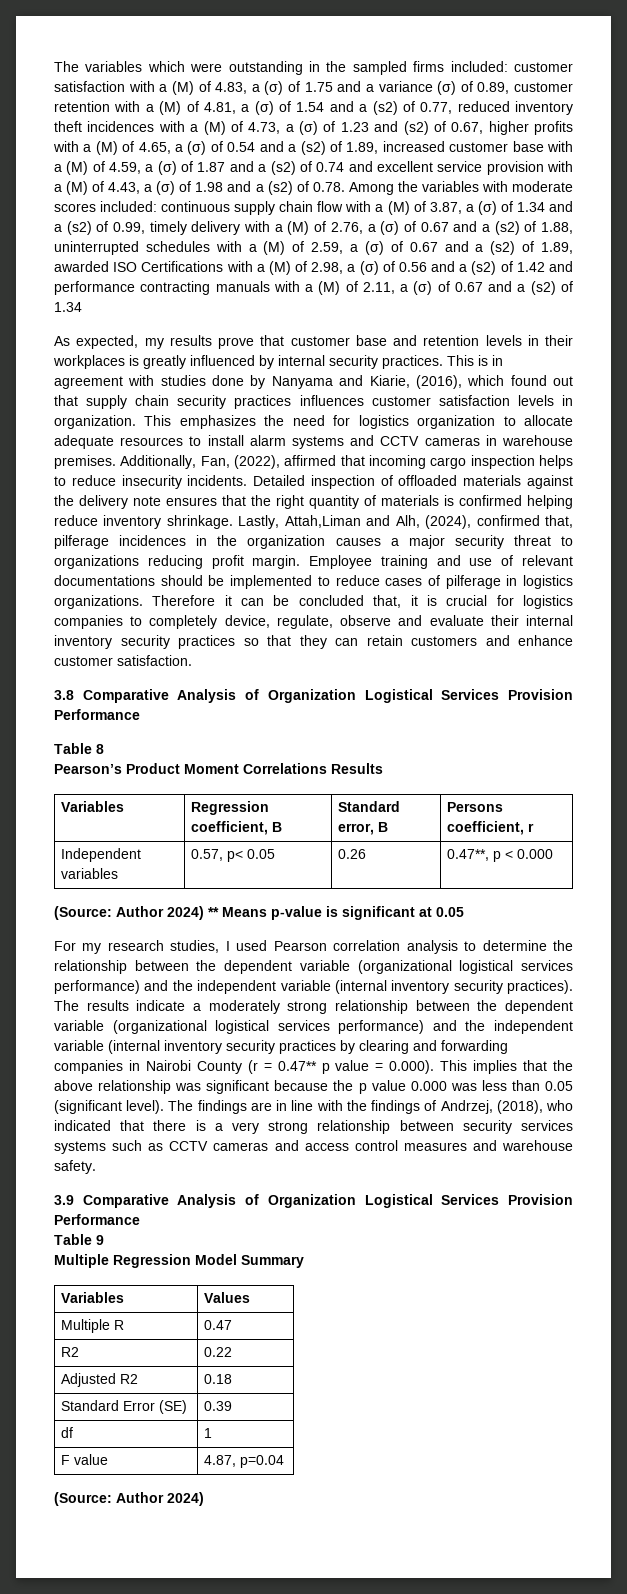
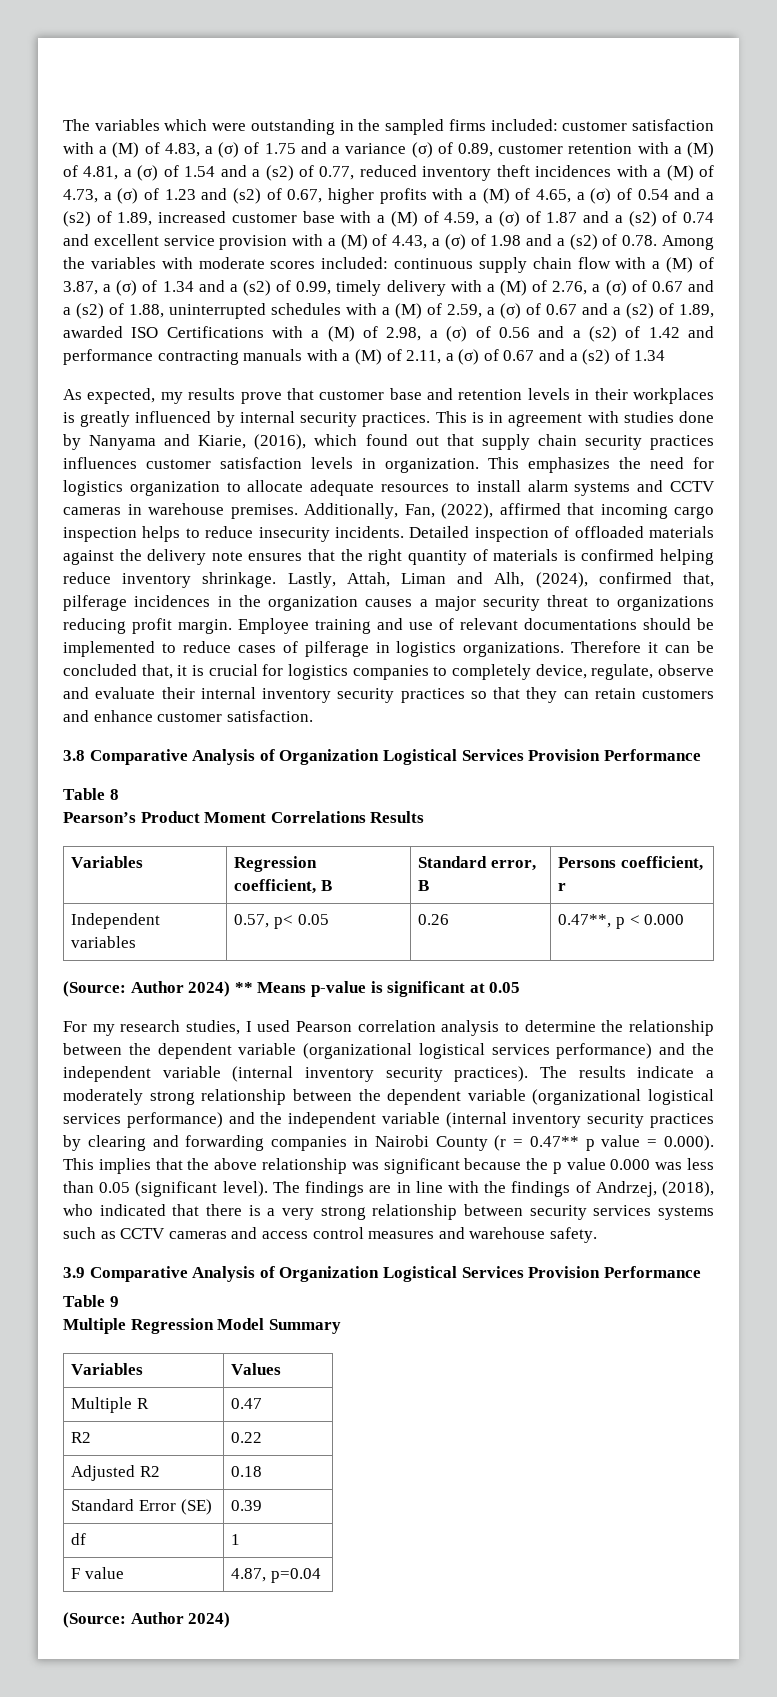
- Lastly, Attah,Liman and Alh, (2024), confirmed that, pilferage incidences in the organization causes a major security threat to organizations reducing profit margin.
+ Lastly, Attah, Liman and Alh, (2024), confirmed that, pilferage incidences in the organization causes a major security threat to organizations reducing profit margin.

